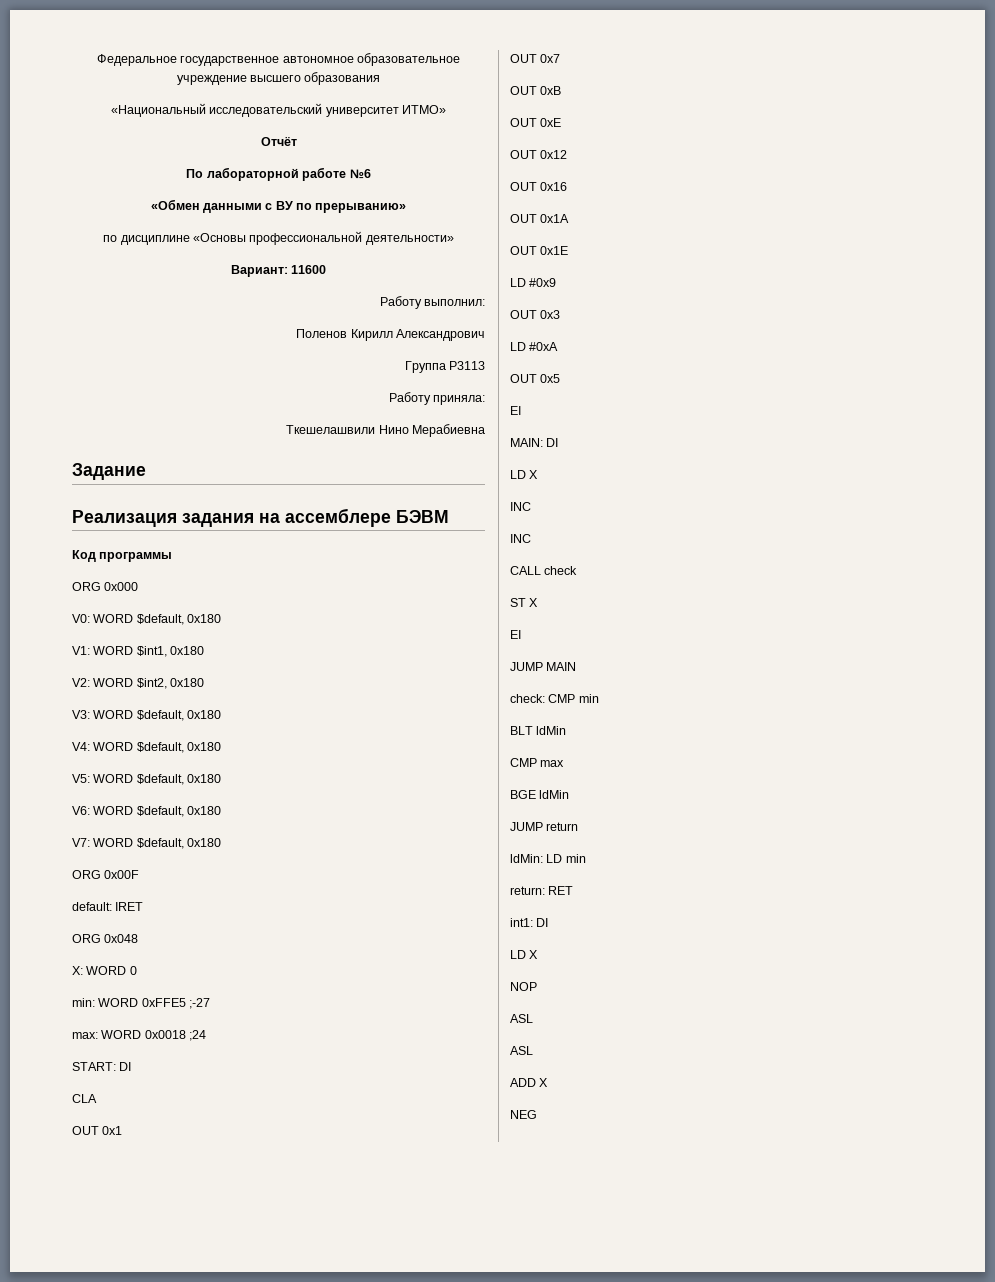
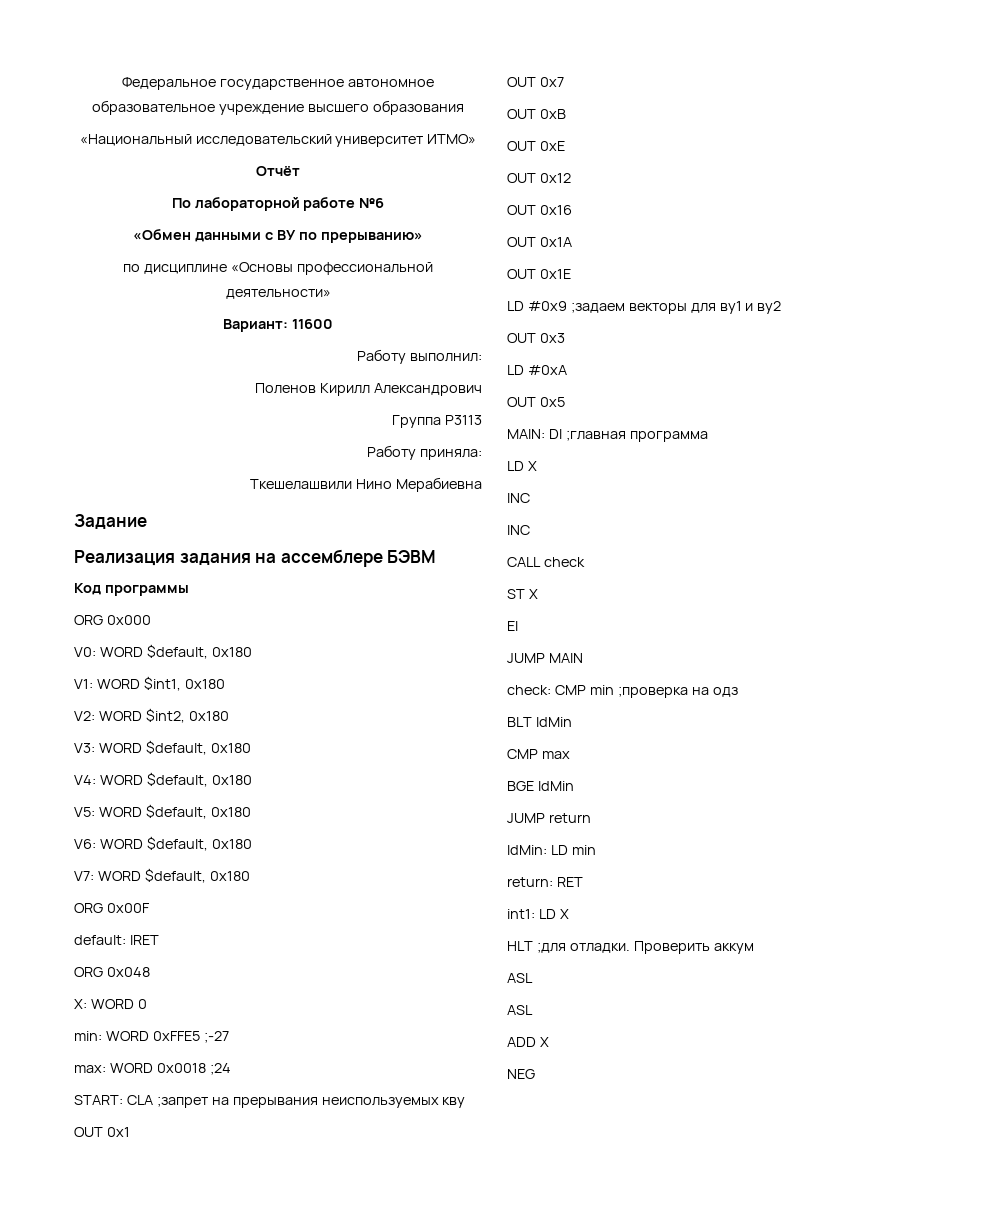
- START: DI
- CLA
+ START: CLA ;запрет на прерывания неиспользуемых кву
- LD #0x9
+ LD #0x9 ;задаем векторы для ву1 и ву2
  OUT 0x5
- EI
- MAIN: DI
+ MAIN: DI ;главная программа
- check: CMP min
+ check: CMP min ;проверка на одз
- int1: DI
- LD X
- NOP
+ int1: LD X
+ HLT ;для отладки. Проверить аккум

